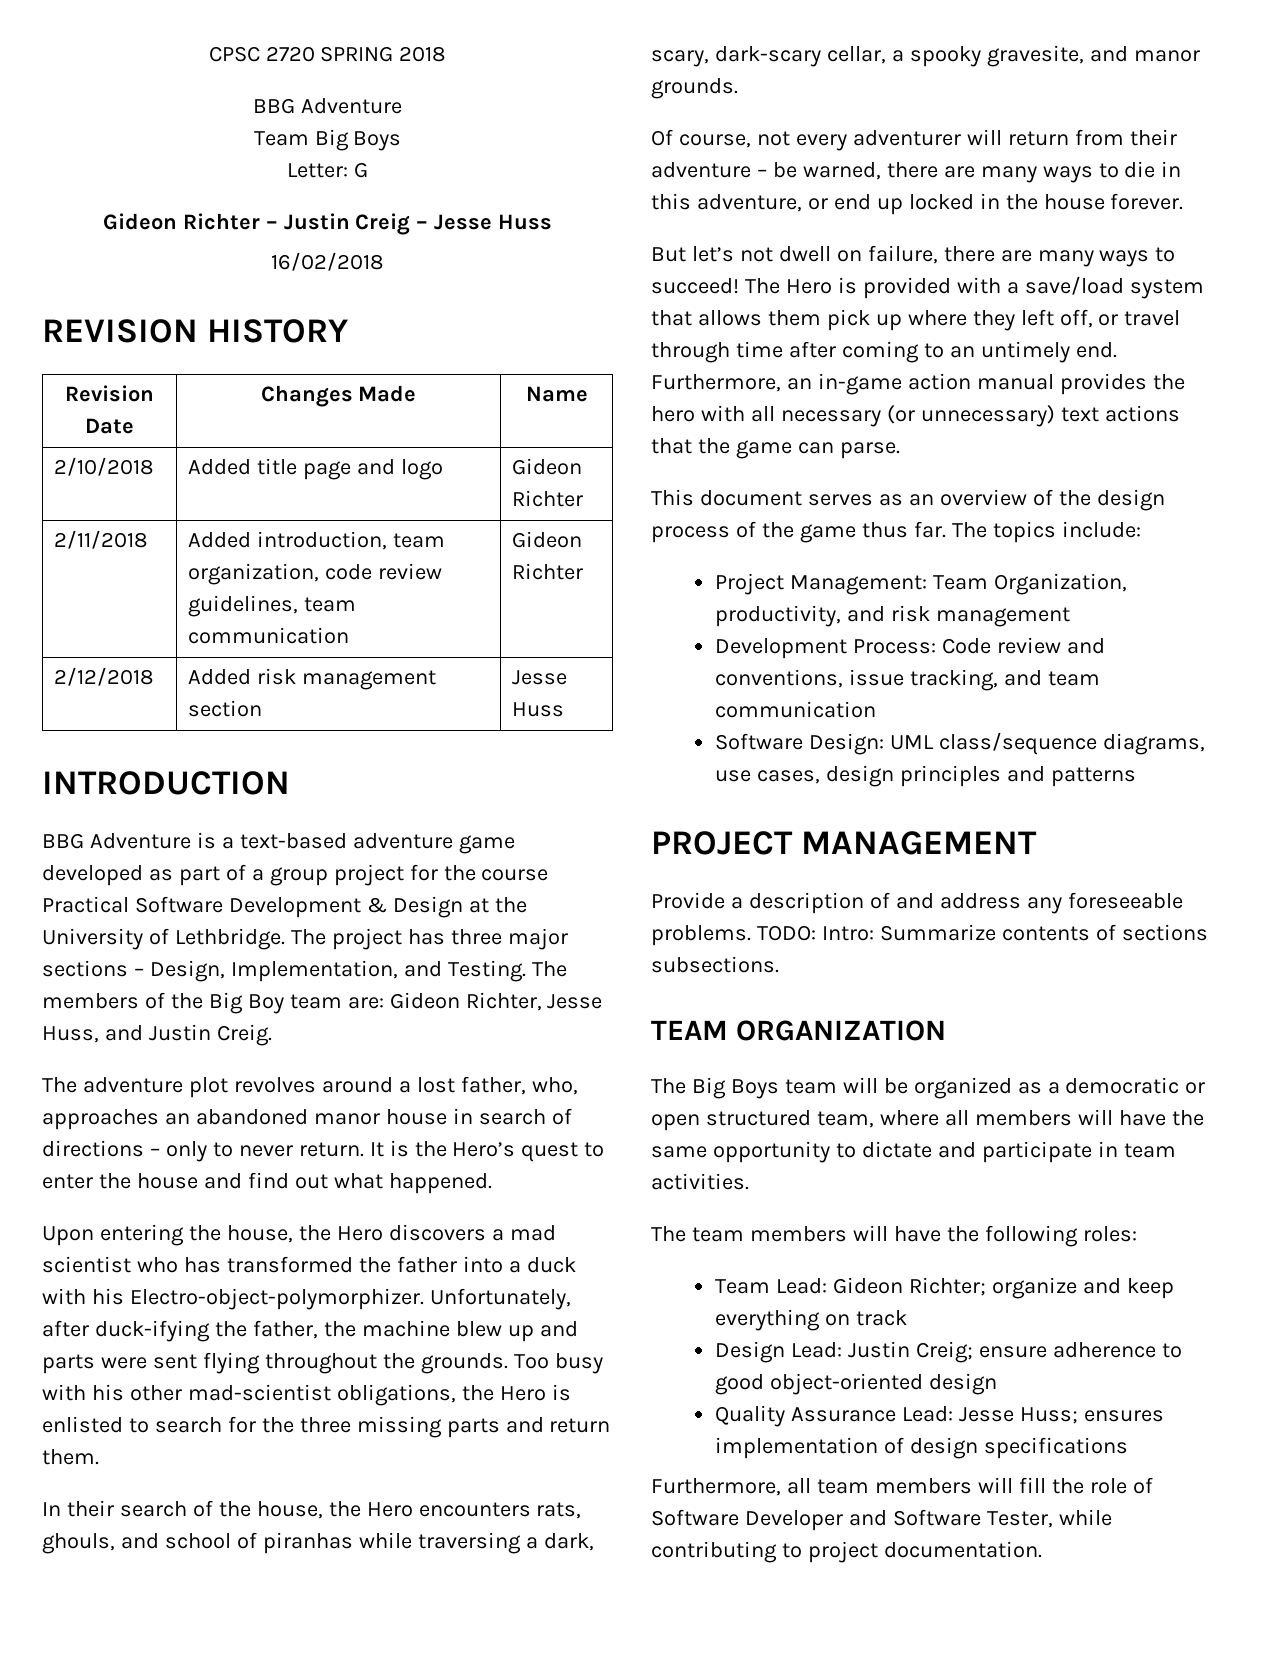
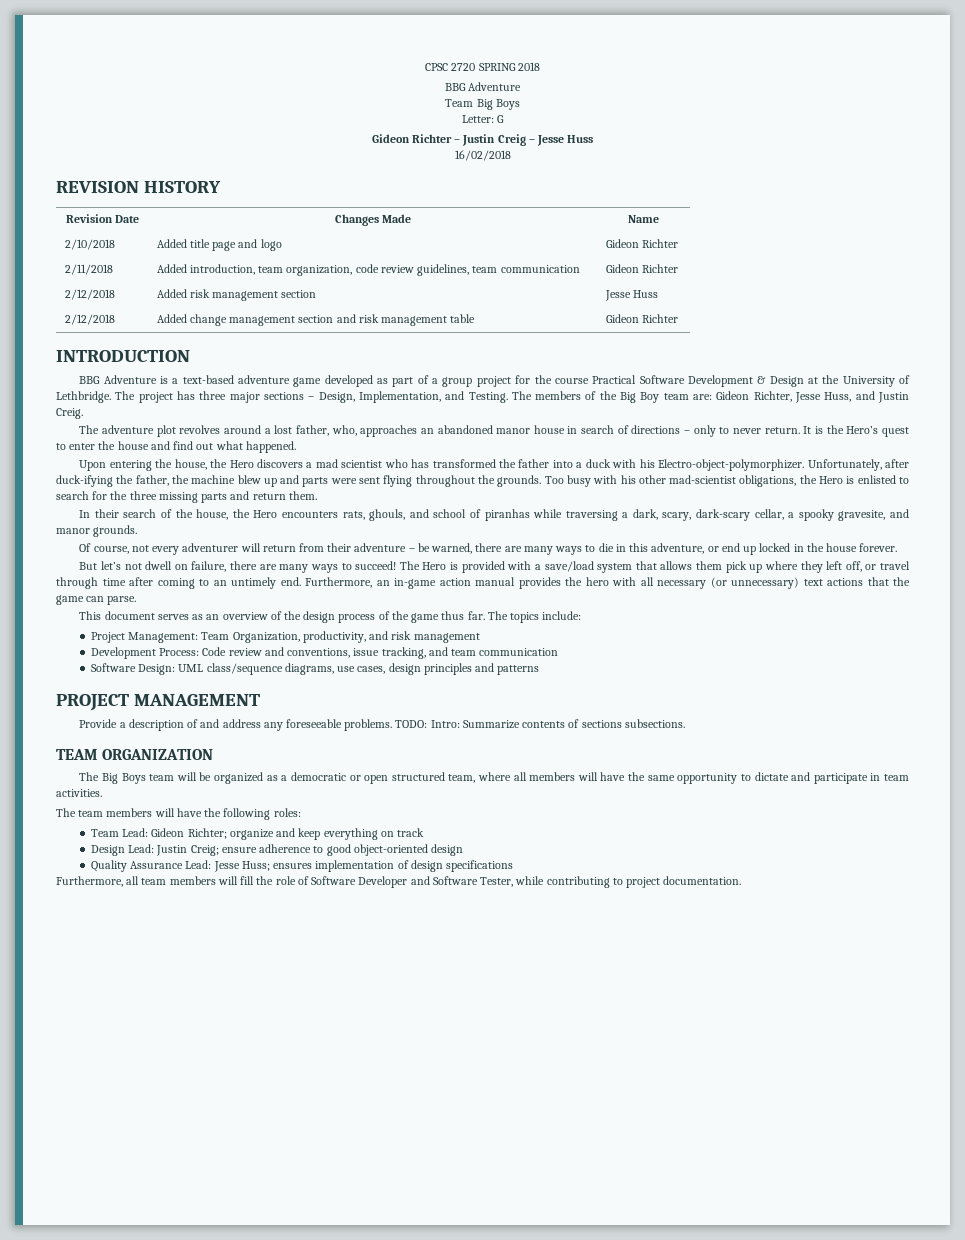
+ 2/12/2018 | Added change management section and risk management table | Gideon Richter

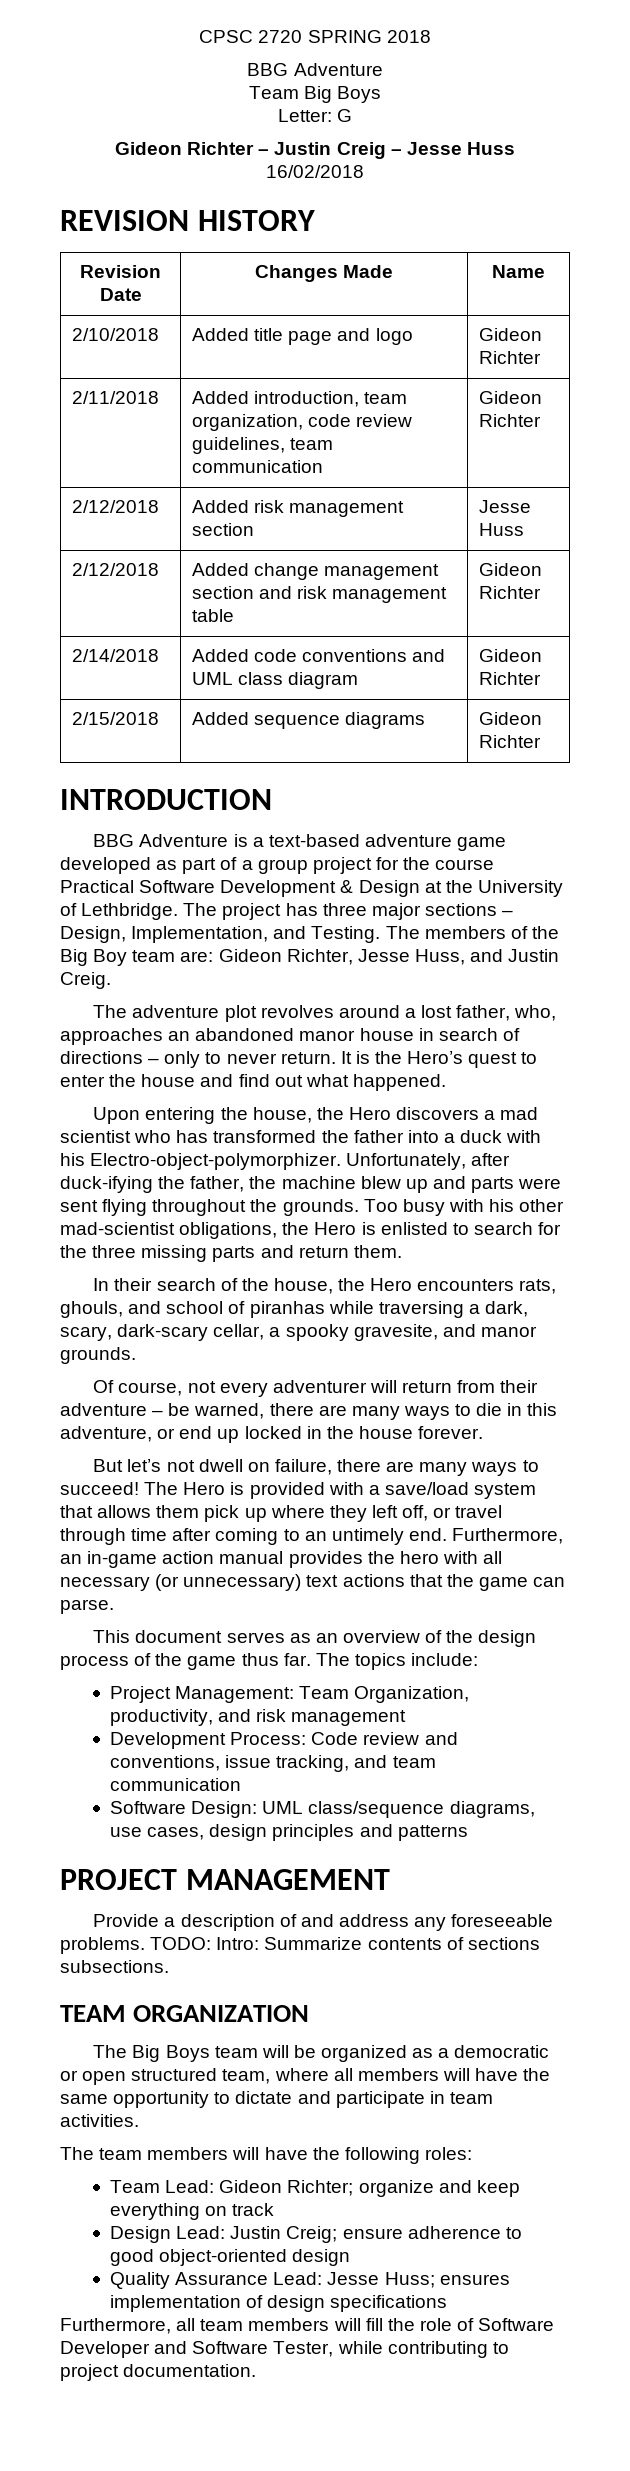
+ 2/14/2018 | Added code conventions and UML class diagram | Gideon Richter
+ 2/15/2018 | Added sequence diagrams | Gideon Richter

